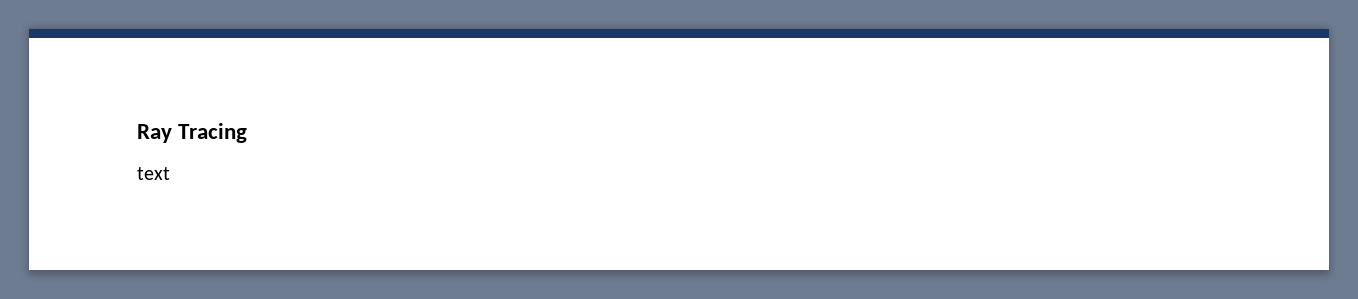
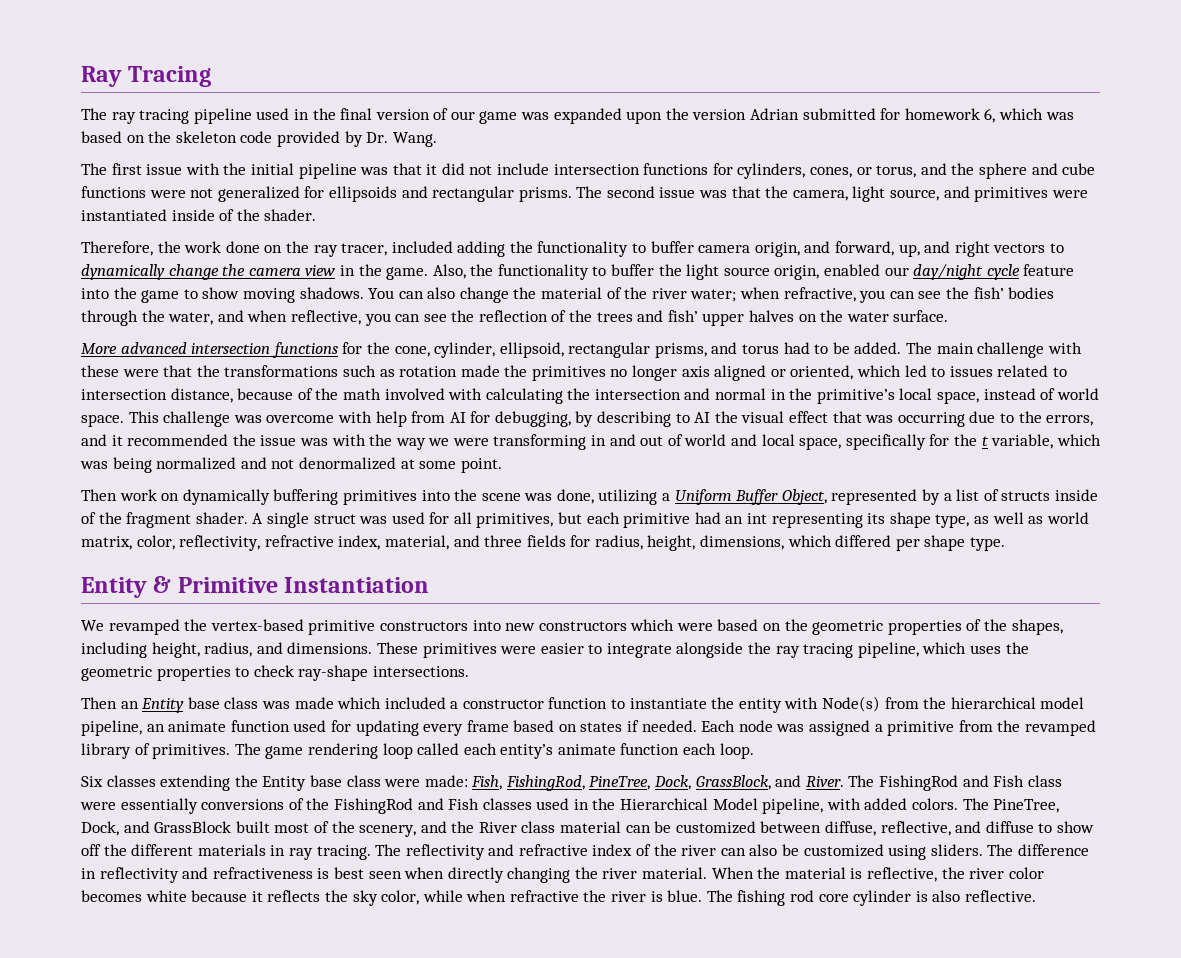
- text
+ The ray tracing pipeline used in the final version of our game was expanded upon the version Adrian submitted for homework 6, which was based on the skeleton code provided by Dr. Wang.
+ The first issue with the initial pipeline was that it did not include intersection functions for cylinders, cones, or torus, and the sphere and cube functions were not generalized for ellipsoids and rectangular prisms. The second issue was that the camera, light source, and primitives were instantiated inside of the shader.
+ Therefore, the work done on the ray tracer, included adding the functionality to buffer camera origin, and forward, up, and right vectors to dynamically change the camera view in the game. Also, the functionality to buffer the light source origin, enabled our day/night cycle feature into the game to show moving shadows. You can also change the material of the river water; when refractive, you can see the fish’ bodies through the water, and when reflective, you can see the reflection of the trees and fish’ upper halves on the water surface.
+ More advanced intersection functions for the cone, cylinder, ellipsoid, rectangular prisms, and torus had to be added. The main challenge with these were that the transformations such as rotation made the primitives no longer axis aligned or oriented, which led to issues related to intersection distance, because of the math involved with calculating the intersection and normal in the primitive’s local space, instead of world space. This challenge was overcome with help from AI for debugging, by describing to AI the visual effect that was occurring due to the errors, and it recommended the issue was with the way we were transforming in and out of world and local space, specifically for the t variable, which was being normalized and not denormalized at some point.
+ Then work on dynamically buffering primitives into the scene was done, utilizing a Uniform Buffer Object, represented by a list of structs inside of the fragment shader. A single struct was used for all primitives, but each primitive had an int representing its shape type, as well as world matrix, color, reflectivity, refractive index, material, and three fields for radius, height, dimensions, which differed per shape type.
+ Entity & Primitive Instantiation
+ We revamped the vertex-based primitive constructors into new constructors which were based on the geometric properties of the shapes, including height, radius, and dimensions. These primitives were easier to integrate alongside the ray tracing pipeline, which uses the geometric properties to check ray-shape intersections.
+ Then an Entity base class was made which included a constructor function to instantiate the entity with Node(s) from the hierarchical model pipeline, an animate function used for updating every frame based on states if needed. Each node was assigned a primitive from the revamped library of primitives. The game rendering loop called each entity’s animate function each loop.
+ Six classes extending the Entity base class were made: Fish, FishingRod, PineTree, Dock, GrassBlock, and River. The FishingRod and Fish class were essentially conversions of the FishingRod and Fish classes used in the Hierarchical Model pipeline, with added colors. The PineTree, Dock, and GrassBlock built most of the scenery, and the River class material can be customized between diffuse, reflective, and diffuse to show off the different materials in ray tracing. The reflectivity and refractive index of the river can also be customized using sliders. The difference in reflectivity and refractiveness is best seen when directly changing the river material. When the material is reflective, the river color becomes white because it reflects the sky color, while when refractive the river is blue. The fishing rod core cylinder is also reflective.

